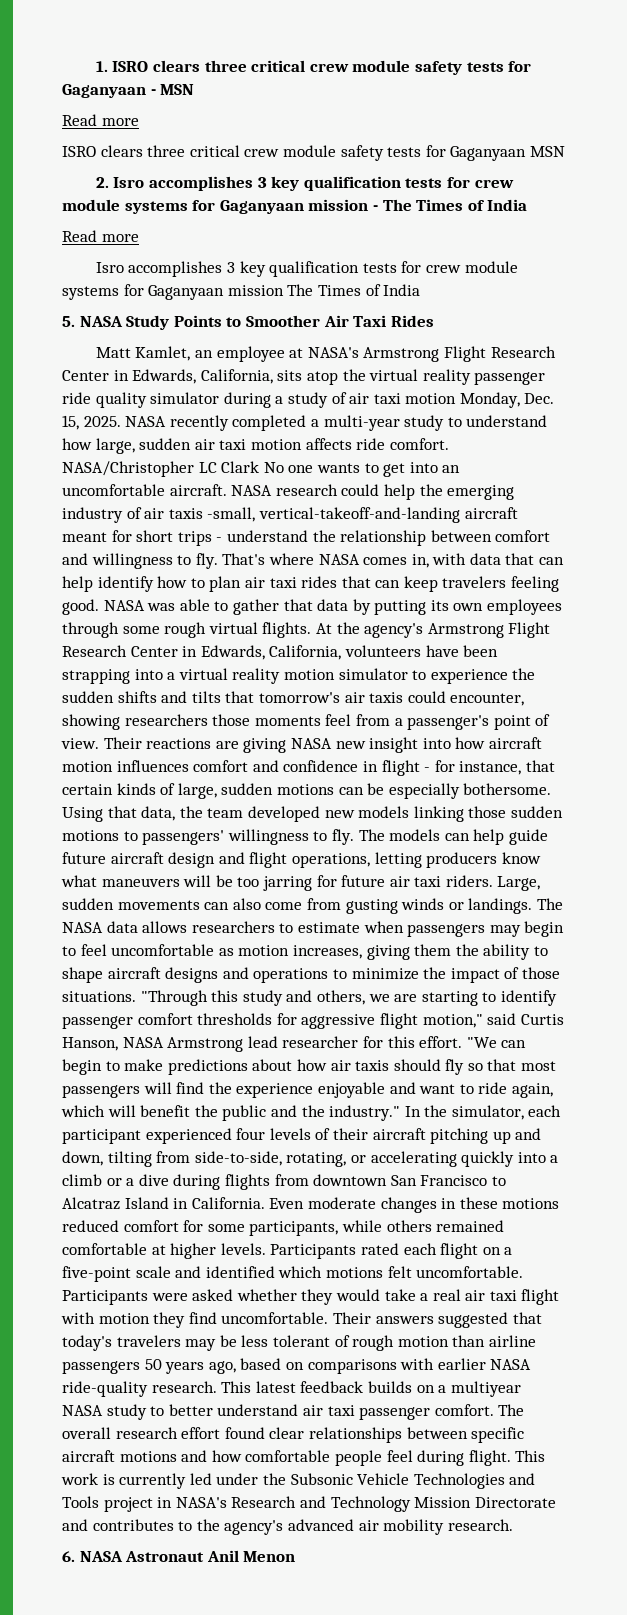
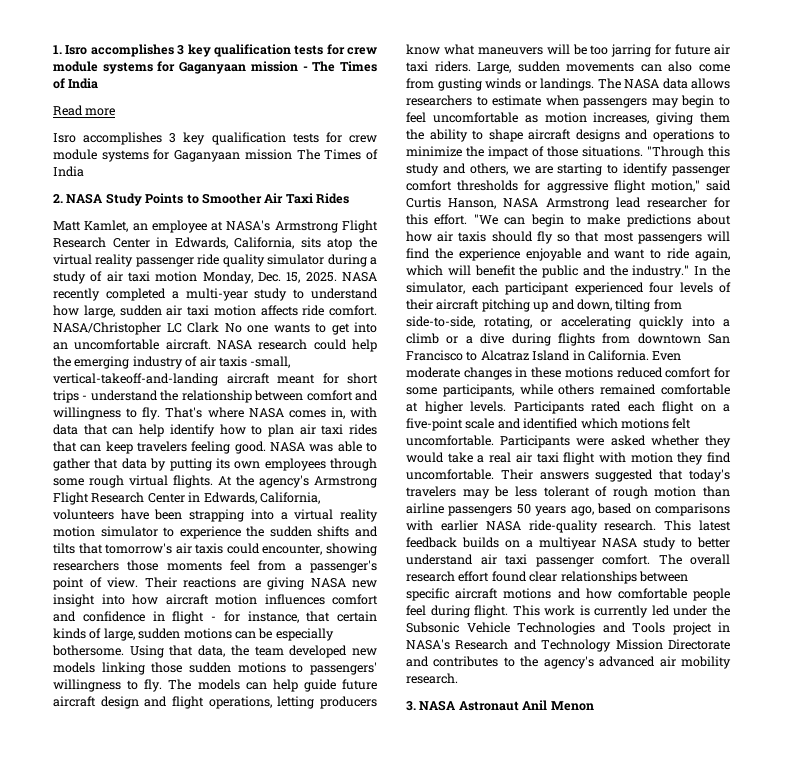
- 1. ISRO clears three critical crew module safety tests for Gaganyaan - MSN
- Read more
- ISRO clears three critical crew module safety tests for Gaganyaan MSN
- 2. Isro accomplishes 3 key qualification tests for crew module systems for Gaganyaan mission - The Times of India
+ 1. Isro accomplishes 3 key qualification tests for crew module systems for Gaganyaan mission - The Times of India
- 5. NASA Study Points to Smoother Air Taxi Rides
+ 2. NASA Study Points to Smoother Air Taxi Rides
- 6. NASA Astronaut Anil Menon
+ 3. NASA Astronaut Anil Menon

